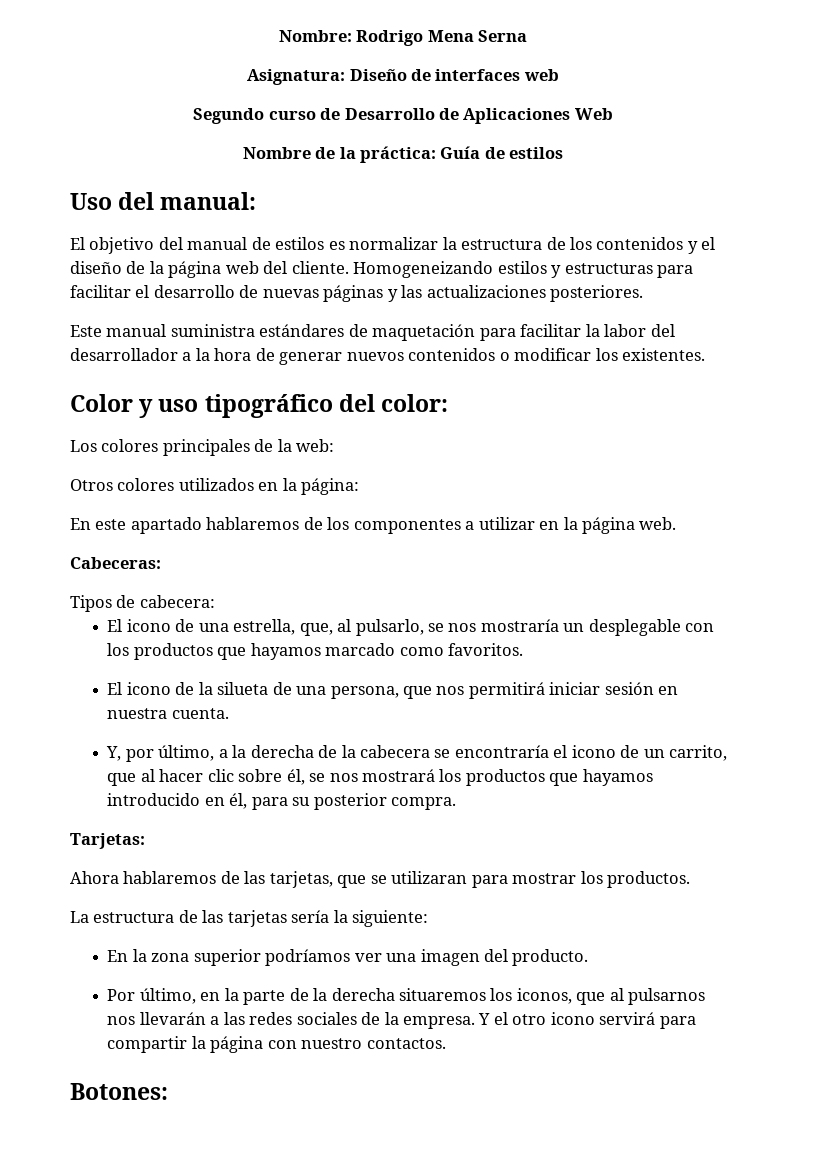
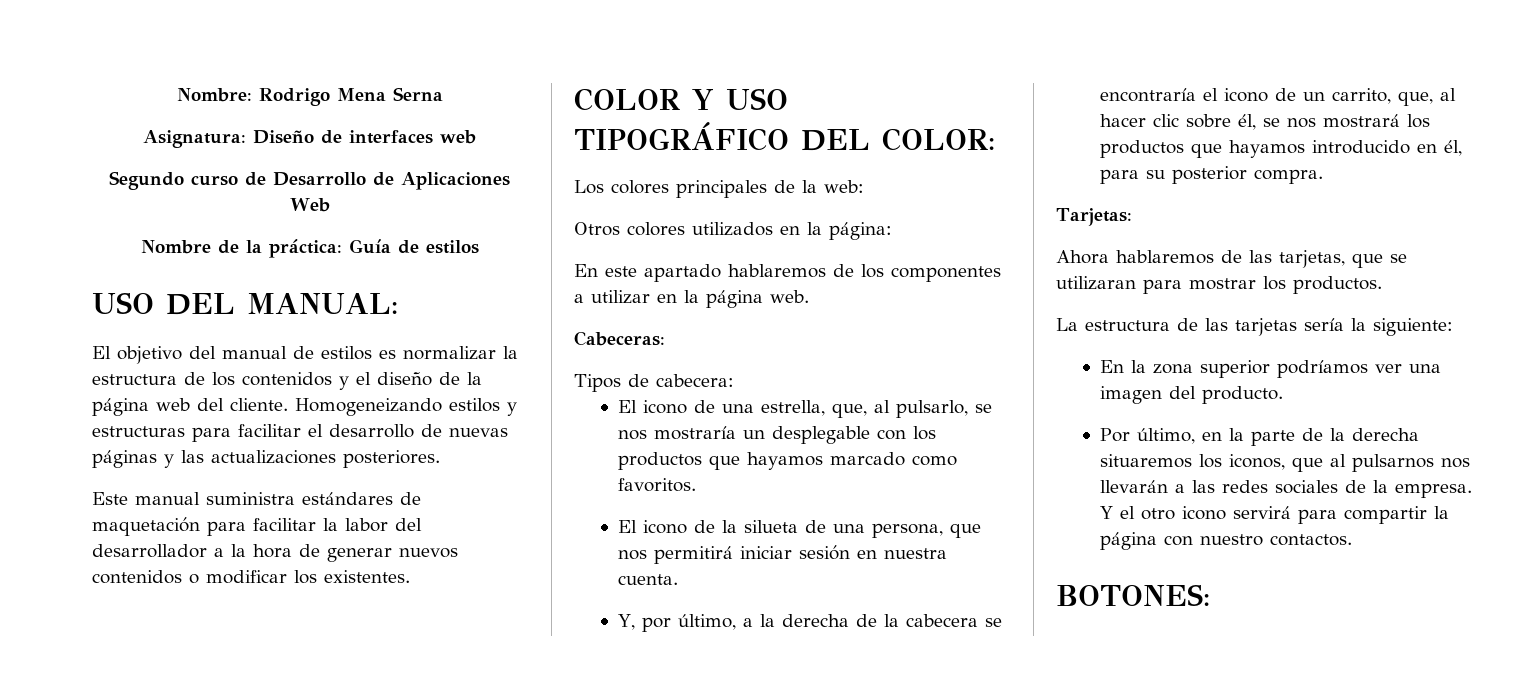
- Uso del manual:
+ USO DEL MANUAL:
- Color y uso tipográfico del color:
+ COLOR Y USO TIPOGRÁFICO DEL COLOR:
- Y, por último, a la derecha de la cabecera se encontraría el icono de un carrito, que al hacer clic sobre él, se nos mostrará los productos que hayamos introducido en él, para su posterior compra.
+ Y, por último, a la derecha de la cabecera se encontraría el icono de un carrito, que, al hacer clic sobre él, se nos mostrará los productos que hayamos introducido en él, para su posterior compra.
- Botones:
+ BOTONES:

